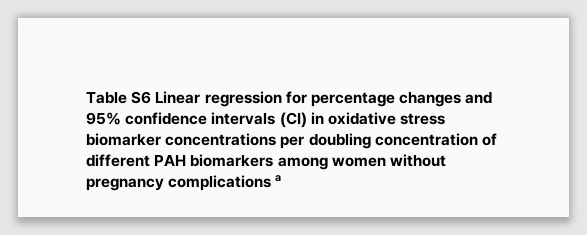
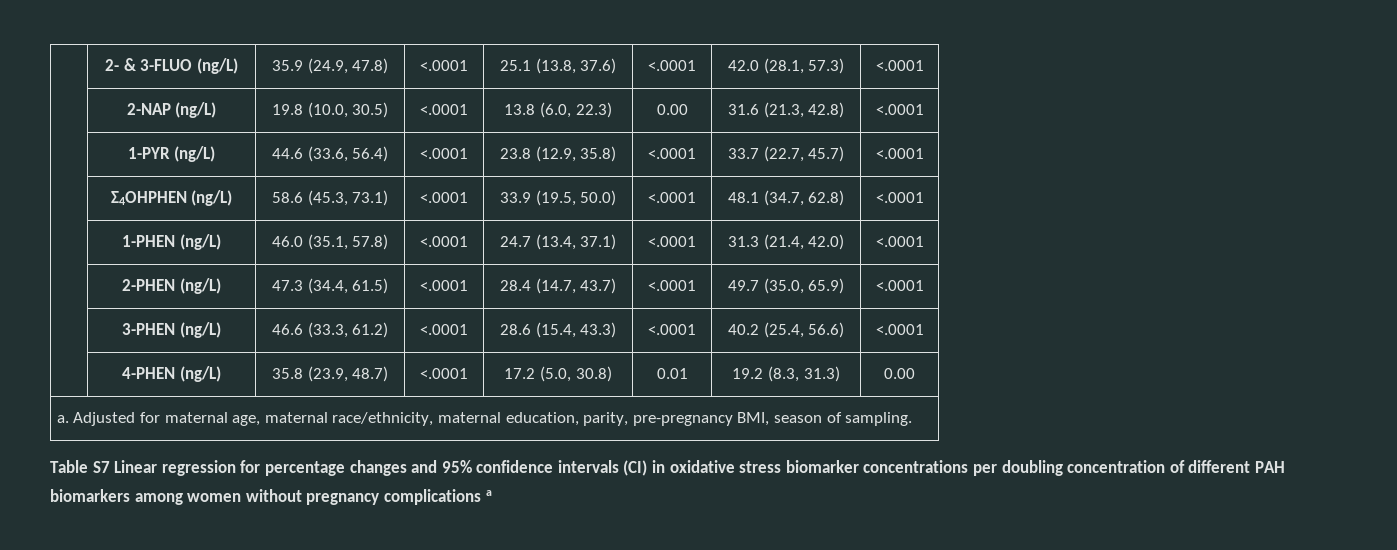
- Table S6 Linear regression for percentage changes and 95% confidence intervals (CI) in oxidative stress biomarker concentrations per doubling concentration of different PAH biomarkers among women without pregnancy complications a
+ | 2- & 3-FLUO (ng/L) | 35.9 (24.9, 47.8) | <.0001 | 25.1 (13.8, 37.6) | <.0001 | 42.0 (28.1, 57.3) | <.0001
+ | 2-NAP (ng/L) | 19.8 (10.0, 30.5) | <.0001 | 13.8 (6.0, 22.3) | 0.00 | 31.6 (21.3, 42.8) | <.0001
+ | 1-PYR (ng/L) | 44.6 (33.6, 56.4) | <.0001 | 23.8 (12.9, 35.8) | <.0001 | 33.7 (22.7, 45.7) | <.0001
+ | Σ4OHPHEN (ng/L) | 58.6 (45.3, 73.1) | <.0001 | 33.9 (19.5, 50.0) | <.0001 | 48.1 (34.7, 62.8) | <.0001
+ | 1-PHEN (ng/L) | 46.0 (35.1, 57.8) | <.0001 | 24.7 (13.4, 37.1) | <.0001 | 31.3 (21.4, 42.0) | <.0001
+ | 2-PHEN (ng/L) | 47.3 (34.4, 61.5) | <.0001 | 28.4 (14.7, 43.7) | <.0001 | 49.7 (35.0, 65.9) | <.0001
+ | 3-PHEN (ng/L) | 46.6 (33.3, 61.2) | <.0001 | 28.6 (15.4, 43.3) | <.0001 | 40.2 (25.4, 56.6) | <.0001
+ | 4-PHEN (ng/L) | 35.8 (23.9, 48.7) | <.0001 | 17.2 (5.0, 30.8) | 0.01 | 19.2 (8.3, 31.3) | 0.00
+ a. Adjusted for maternal age, maternal race/ethnicity, maternal education, parity, pre-pregnancy BMI, season of sampling.
+ Table S7 Linear regression for percentage changes and 95% confidence intervals (CI) in oxidative stress biomarker concentrations per doubling concentration of different PAH biomarkers among women without pregnancy complications a

